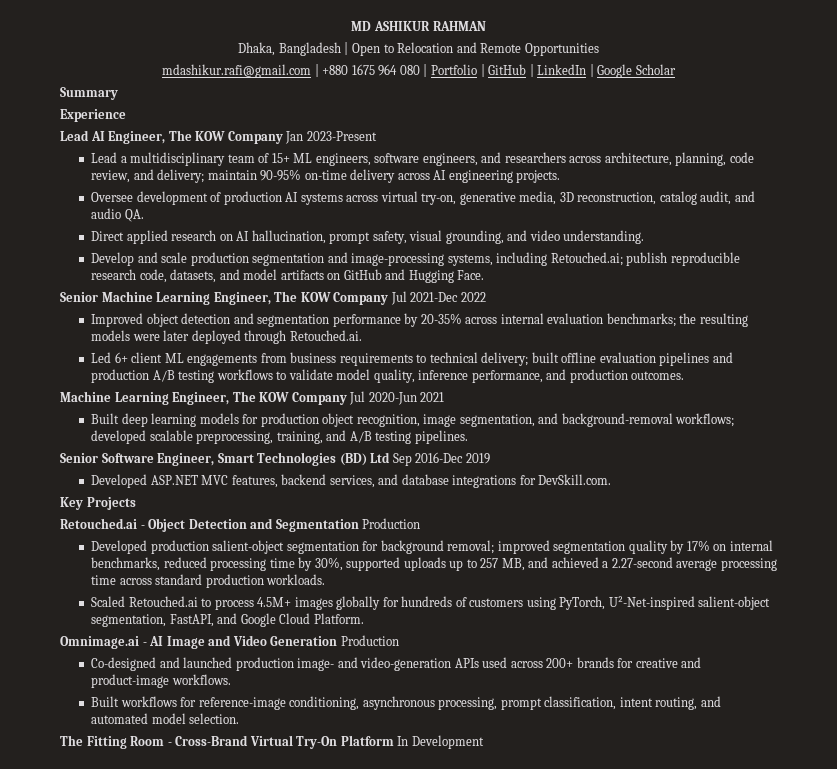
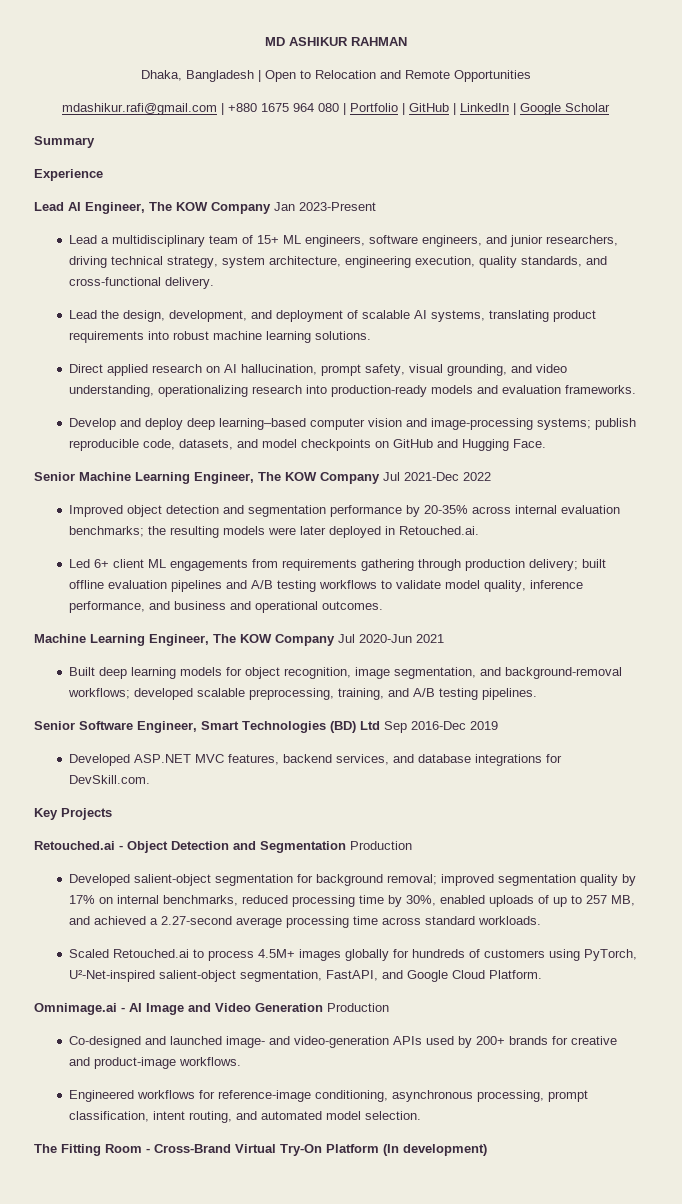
- Lead a multidisciplinary team of 15+ ML engineers, software engineers, and researchers across architecture, planning, code review, and delivery; maintain 90-95% on-time delivery across AI engineering projects.
- Oversee development of production AI systems across virtual try-on, generative media, 3D reconstruction, catalog audit, and audio QA.
+ Lead a multidisciplinary team of 15+ ML engineers, software engineers, and junior researchers, driving technical strategy, system architecture, engineering execution, quality standards, and cross-functional delivery.
+ Lead the design, development, and deployment of scalable AI systems, translating product requirements into robust machine learning solutions.
- Direct applied research on AI hallucination, prompt safety, visual grounding, and video understanding.
- Develop and scale production segmentation and image-processing systems, including Retouched.ai; publish reproducible research code, datasets, and model artifacts on GitHub and Hugging Face.
+ Direct applied research on AI hallucination, prompt safety, visual grounding, and video understanding, operationalizing research into production-ready models and evaluation frameworks.
+ Develop and deploy deep learning–based computer vision and image-processing systems; publish reproducible code, datasets, and model checkpoints on GitHub and Hugging Face.
- Improved object detection and segmentation performance by 20-35% across internal evaluation benchmarks; the resulting models were later deployed through Retouched.ai.
+ Improved object detection and segmentation performance by 20-35% across internal evaluation benchmarks; the resulting models were later deployed in Retouched.ai.
- Led 6+ client ML engagements from business requirements to technical delivery; built offline evaluation pipelines and production A/B testing workflows to validate model quality, inference performance, and production outcomes.
+ Led 6+ client ML engagements from requirements gathering through production delivery; built offline evaluation pipelines and A/B testing workflows to validate model quality, inference performance, and business and operational outcomes.
- Built deep learning models for production object recognition, image segmentation, and background-removal workflows; developed scalable preprocessing, training, and A/B testing pipelines.
+ Built deep learning models for object recognition, image segmentation, and background-removal workflows; developed scalable preprocessing, training, and A/B testing pipelines.
- Developed production salient-object segmentation for background removal; improved segmentation quality by 17% on internal benchmarks, reduced processing time by 30%, supported uploads up to 257 MB, and achieved a 2.27-second average processing time across standard production workloads.
+ Developed salient-object segmentation for background removal; improved segmentation quality by 17% on internal benchmarks, reduced processing time by 30%, enabled uploads of up to 257 MB, and achieved a 2.27-second average processing time across standard workloads.
- Co-designed and launched production image- and video-generation APIs used across 200+ brands for creative and product-image workflows.
+ Co-designed and launched image- and video-generation APIs used by 200+ brands for creative and product-image workflows.
- Built workflows for reference-image conditioning, asynchronous processing, prompt classification, intent routing, and automated model selection.
+ Engineered workflows for reference-image conditioning, asynchronous processing, prompt classification, intent routing, and automated model selection.
- The Fitting Room - Cross-Brand Virtual Try-On Platform In Development
+ The Fitting Room - Cross-Brand Virtual Try-On Platform (In development)

